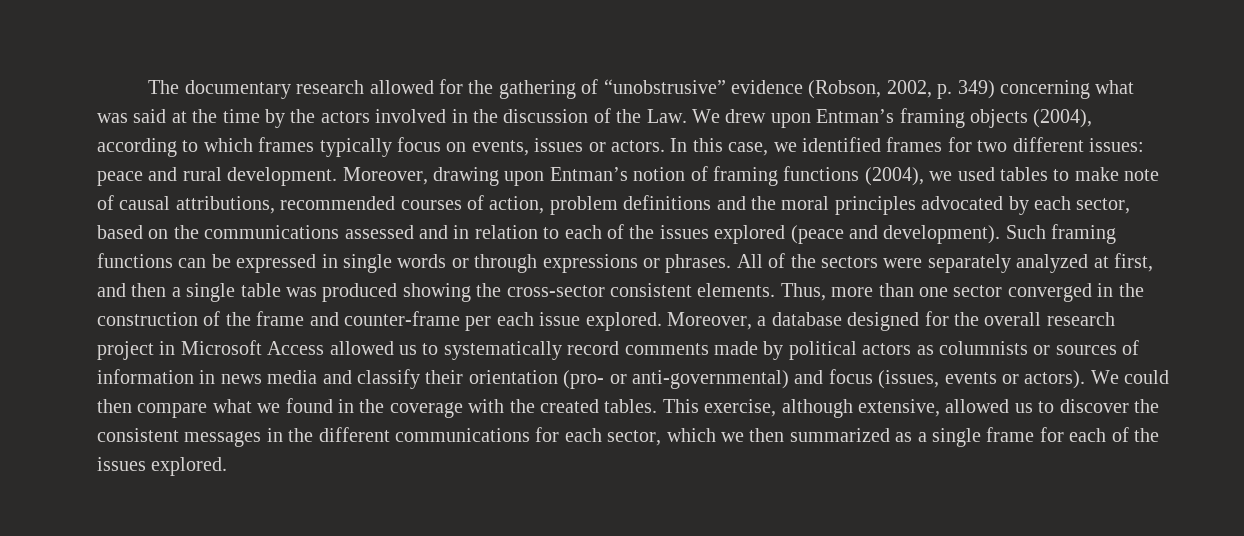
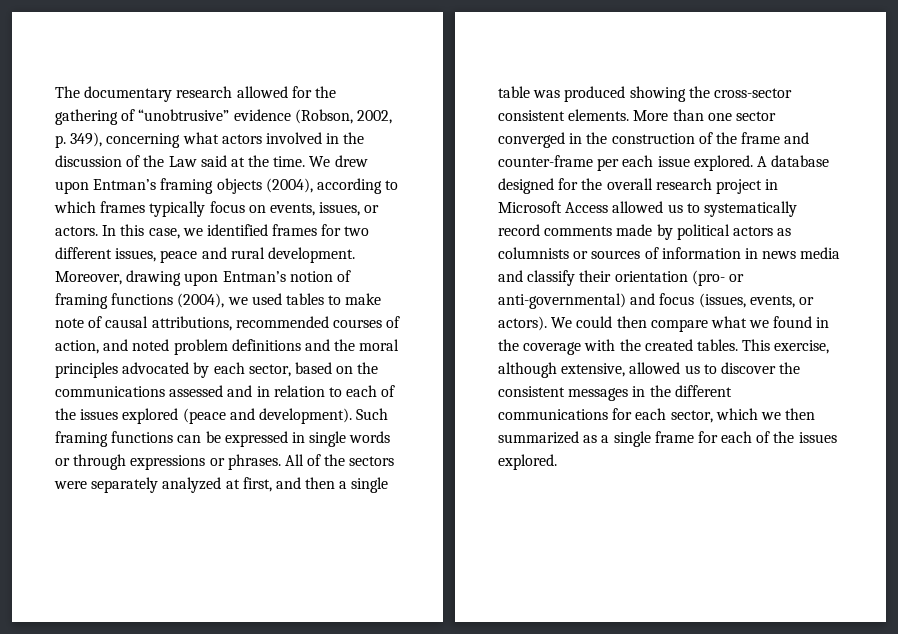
- The documentary research allowed for the gathering of “unobstrusive” evidence (Robson, 2002, p. 349) concerning what was said at the time by the actors involved in the discussion of the Law. We drew upon Entman’s framing objects (2004), according to which frames typically focus on events, issues or actors.
+ The documentary research allowed for the gathering of “unobtrusive” evidence (Robson, 2002, p. 349), concerning what actors involved in the discussion of the Law said at the time. We drew upon Entman’s framing objects (2004), according to which frames typically focus on events, issues, or actors.
- In this case, we identified frames for two different issues: peace and rural development.
+ In this case, we identified frames for two different issues, peace and rural development.
- Moreover, drawing upon Entman’s notion of framing functions (2004), we used tables to make note of causal attributions, recommended courses of action, problem definitions and the moral principles advocated by each sector, based on the communications assessed and in relation to each of the issues explored (peace and development).
+ Moreover, drawing upon Entman’s notion of framing functions (2004), we used tables to make note of causal attributions, recommended courses of action, and noted problem definitions and the moral principles advocated by each sector, based on the communications assessed and in relation to each of the issues explored (peace and development).
- Thus, more than one sector converged in the construction of the frame and counter-frame per each issue explored.
+ More than one sector converged in the construction of the frame and counter-frame per each issue explored.
- Moreover, a database designed for the overall research project in Microsoft Access allowed us to systematically record comments made by political actors as columnists or sources of information in news media and classify their orientation (pro- or anti-governmental) and focus (issues, events or actors).
+ A database designed for the overall research project in Microsoft Access allowed us to systematically record comments made by political actors as columnists or sources of information in news media and classify their orientation (pro- or anti-governmental) and focus (issues, events, or actors).

